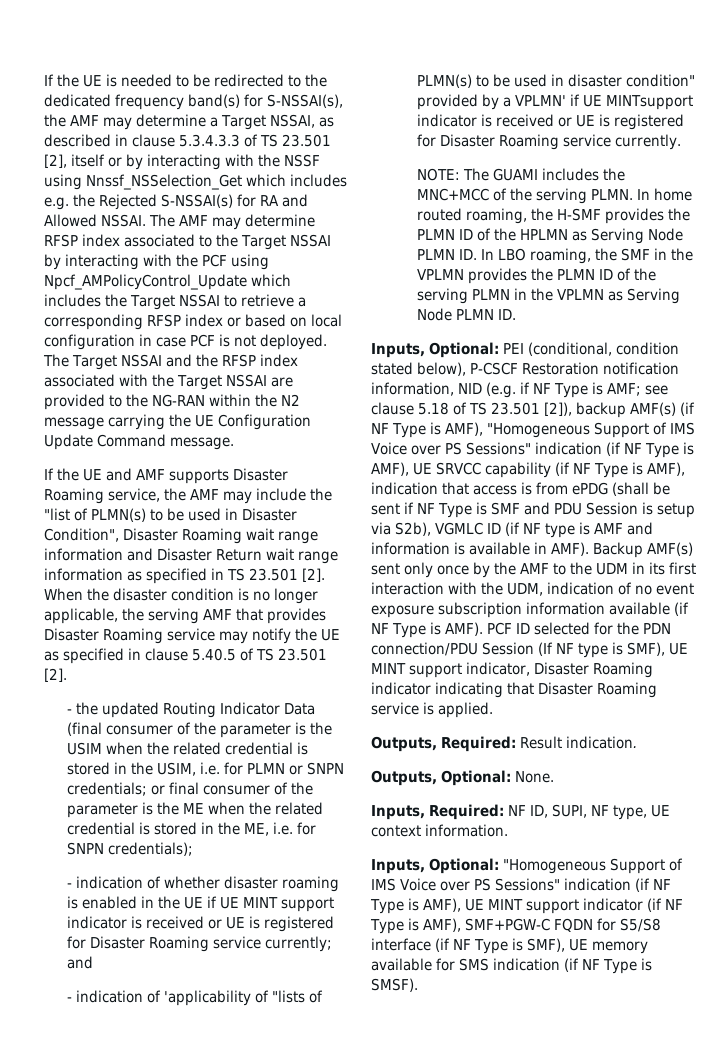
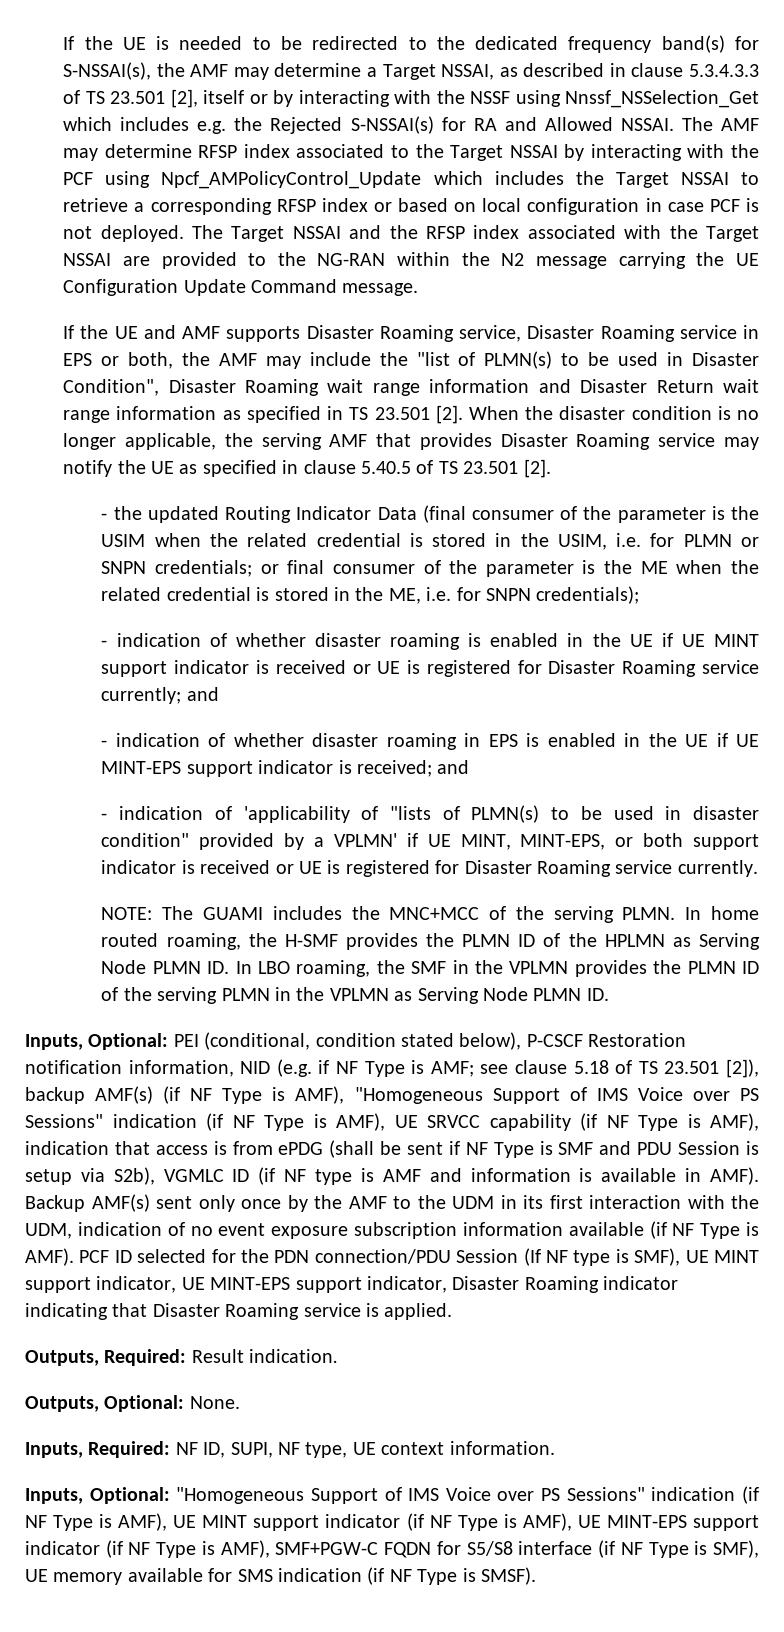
- If the UE and AMF supports Disaster Roaming service, the AMF may include the "list of PLMN(s) to be used in Disaster Condition", Disaster Roaming wait range information and Disaster Return wait range information as specified in TS 23.501 [2].
+ If the UE and AMF supports Disaster Roaming service, Disaster Roaming service in EPS or both, the AMF may include the "list of PLMN(s) to be used in Disaster Condition", Disaster Roaming wait range information and Disaster Return wait range information as specified in TS 23.501 [2].
+ - indication of whether disaster roaming in EPS is enabled in the UE if UE MINT-EPS support indicator is received; and
- - indication of 'applicability of "lists of PLMN(s) to be used in disaster condition" provided by a VPLMN' if UE MINTsupport indicator is received or UE is registered for Disaster Roaming service currently.
+ - indication of 'applicability of "lists of PLMN(s) to be used in disaster condition" provided by a VPLMN' if UE MINT, MINT-EPS, or both support indicator is received or UE is registered for Disaster Roaming service currently.
- PCF ID selected for the PDN connection/PDU Session (If NF type is SMF), UE MINT support indicator, Disaster Roaming indicator indicating that Disaster Roaming service is applied.
+ PCF ID selected for the PDN connection/PDU Session (If NF type is SMF), UE MINT support indicator, UE MINT-EPS support indicator, Disaster Roaming indicator indicating that Disaster Roaming service is applied.
- Inputs, Optional: "Homogeneous Support of IMS Voice over PS Sessions" indication (if NF Type is AMF), UE MINT support indicator (if NF Type is AMF), SMF+PGW-C FQDN for S5/S8 interface (if NF Type is SMF), UE memory available for SMS indication (if NF Type is SMSF).
+ Inputs, Optional: "Homogeneous Support of IMS Voice over PS Sessions" indication (if NF Type is AMF), UE MINT support indicator (if NF Type is AMF), UE MINT-EPS support indicator (if NF Type is AMF), SMF+PGW-C FQDN for S5/S8 interface (if NF Type is SMF), UE memory available for SMS indication (if NF Type is SMSF).

